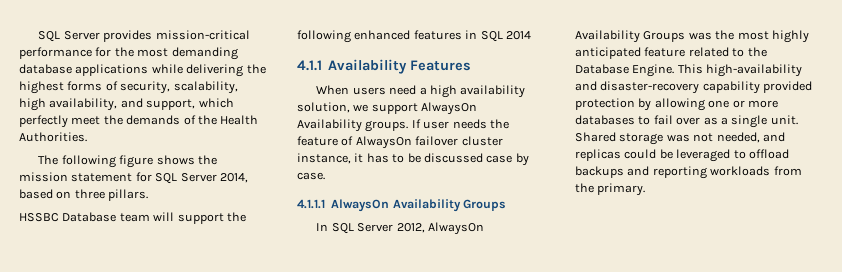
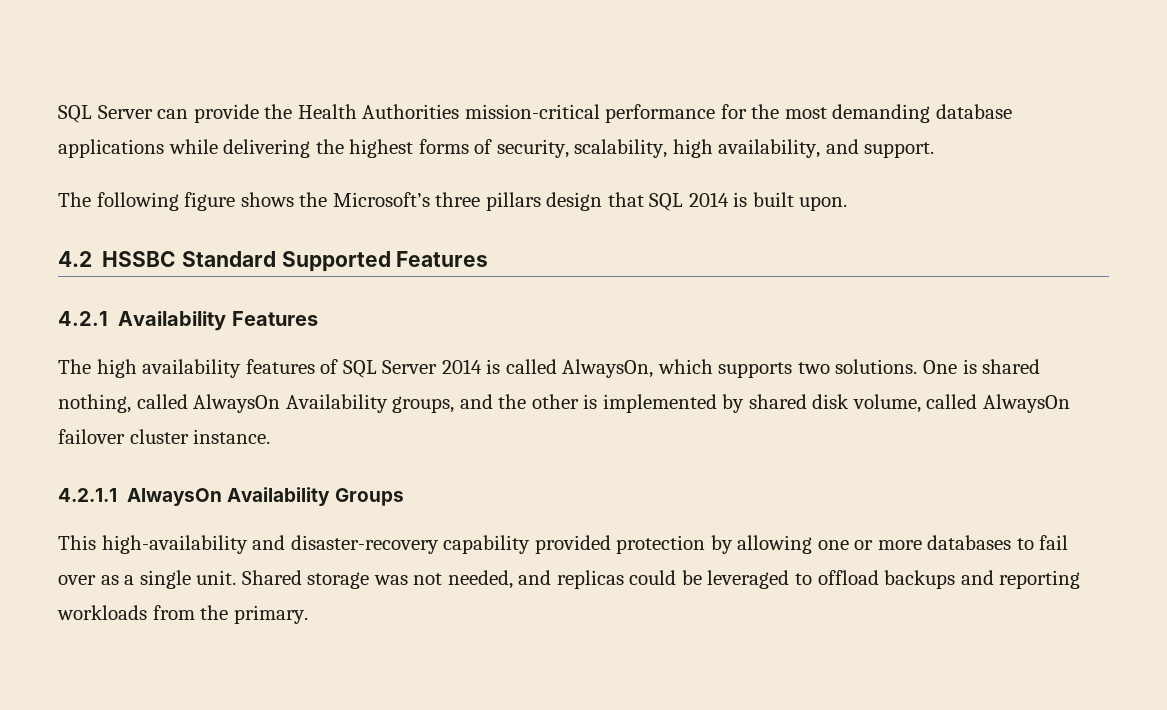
- SQL Server provides mission-critical performance for the most demanding database applications while delivering the highest forms of security, scalability, high availability, and support, which perfectly meet the demands of the Health Authorities.
+ SQL Server can provide the Health Authorities mission-critical performance for the most demanding database applications while delivering the highest forms of security, scalability, high availability, and support.
- The following figure shows the mission statement for SQL Server 2014, based on three pillars.
- HSSBC Database team will support the following enhanced features in SQL 2014
- 4.1.1 Availability Features
- When users need a high availability solution, we support AlwaysOn Availability groups. If user needs the feature of AlwaysOn failover cluster instance, it has to be discussed case by case.
- 4.1.1.1 AlwaysOn Availability Groups
- In SQL Server 2012, AlwaysOn Availability Groups was the most highly anticipated feature related to the Database Engine. This high-availability and disaster-recovery capability provided protection by allowing one or more databases to fail over as a single unit.
+ The following figure shows the Microsoft’s three pillars design that SQL 2014 is built upon.
+ 4.2 HSSBC Standard Supported Features
+ 4.2.1 Availability Features
+ The high availability features of SQL Server 2014 is called AlwaysOn, which supports two solutions. One is shared nothing, called AlwaysOn Availability groups, and the other is implemented by shared disk volume, called AlwaysOn failover cluster instance.
+ 4.2.1.1 AlwaysOn Availability Groups
+ This high-availability and disaster-recovery capability provided protection by allowing one or more databases to fail over as a single unit.

